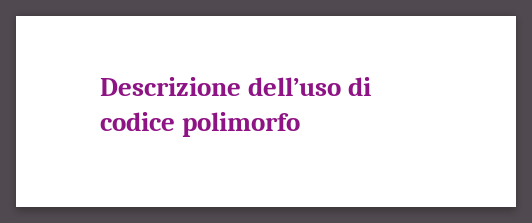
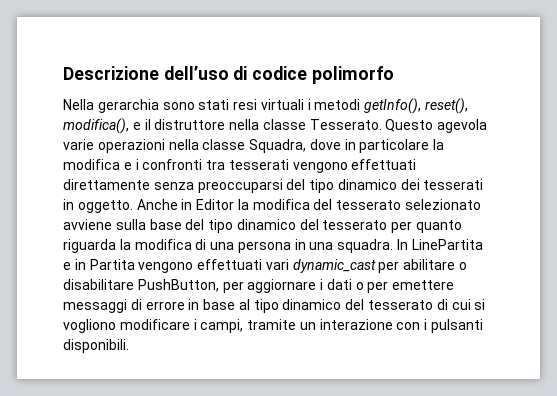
+ Nella gerarchia sono stati resi virtuali i metodi getInfo(), reset(), modifica(), e il distruttore nella classe Tesserato. Questo agevola varie operazioni nella classe Squadra, dove in particolare la modifica e i confronti tra tesserati vengono effettuati direttamente senza preoccuparsi del tipo dinamico dei tesserati in oggetto. Anche in Editor la modifica del tesserato selezionato avviene sulla base del tipo dinamico del tesserato per quanto riguarda la modifica di una persona in una squadra. In LinePartita e in Partita vengono effettuati vari dynamic_cast per abilitare o disabilitare PushButton, per aggiornare i dati o per emettere messaggi di errore in base al tipo dinamico del tesserato di cui si vogliono modificare i campi, tramite un interazione con i pulsanti disponibili.

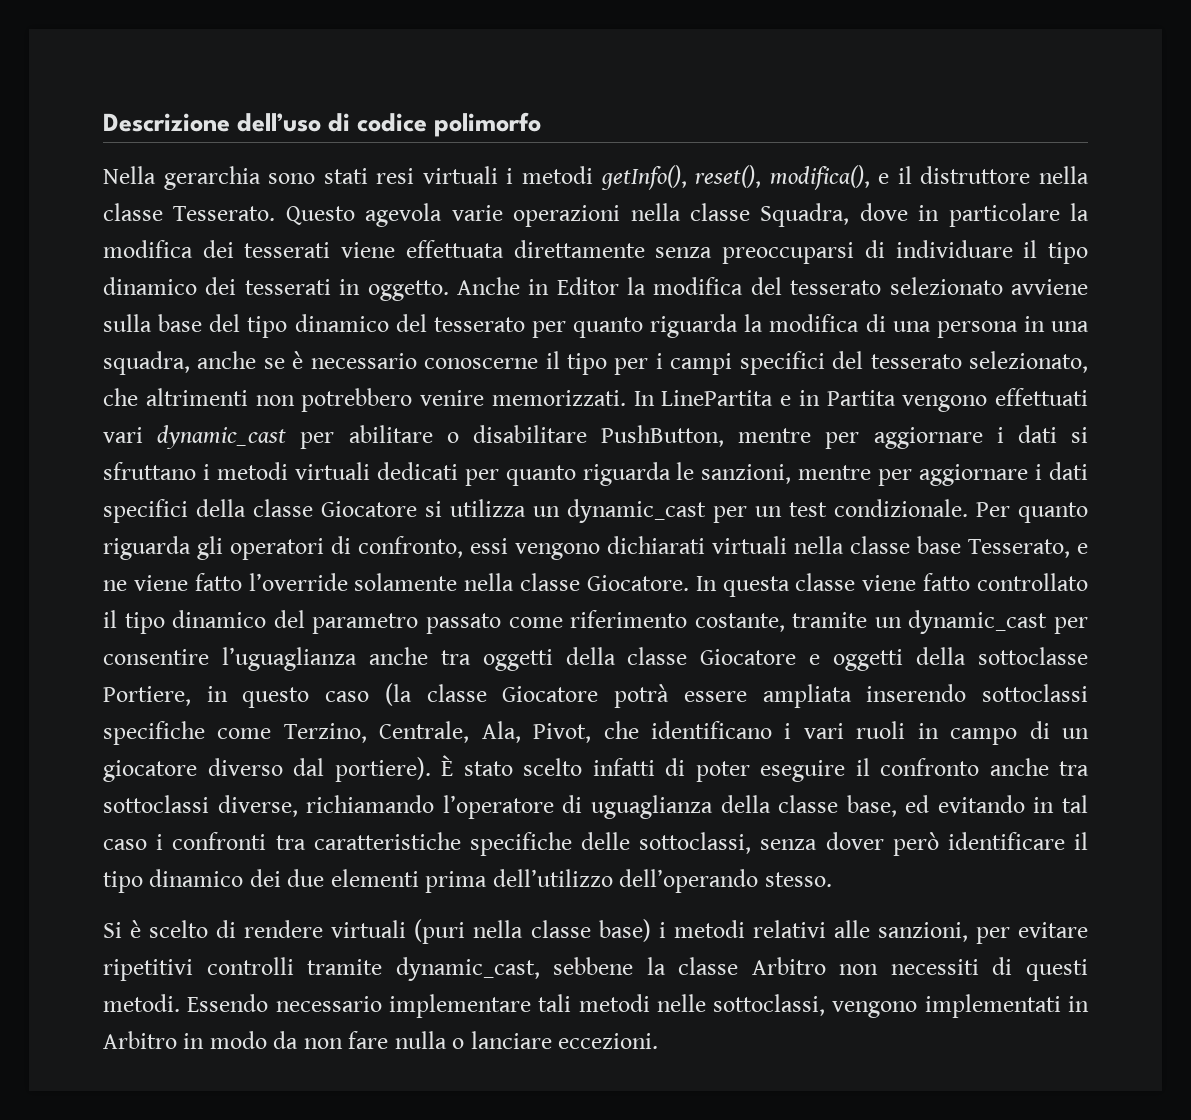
- Questo agevola varie operazioni nella classe Squadra, dove in particolare la modifica e i confronti tra tesserati vengono effettuati direttamente senza preoccuparsi del tipo dinamico dei tesserati in oggetto.
+ Questo agevola varie operazioni nella classe Squadra, dove in particolare la modifica dei tesserati viene effettuata direttamente senza preoccuparsi di individuare il tipo dinamico dei tesserati in oggetto.
- Anche in Editor la modifica del tesserato selezionato avviene sulla base del tipo dinamico del tesserato per quanto riguarda la modifica di una persona in una squadra.
+ Anche in Editor la modifica del tesserato selezionato avviene sulla base del tipo dinamico del tesserato per quanto riguarda la modifica di una persona in una squadra, anche se è necessario conoscerne il tipo per i campi specifici del tesserato selezionato, che altrimenti non potrebbero venire memorizzati.
- In LinePartita e in Partita vengono effettuati vari dynamic_cast per abilitare o disabilitare PushButton, per aggiornare i dati o per emettere messaggi di errore in base al tipo dinamico del tesserato di cui si vogliono modificare i campi, tramite un interazione con i pulsanti disponibili.
+ In LinePartita e in Partita vengono effettuati vari dynamic_cast per abilitare o disabilitare PushButton, mentre per aggiornare i dati si sfruttano i metodi virtuali dedicati per quanto riguarda le sanzioni, mentre per aggiornare i dati specifici della classe Giocatore si utilizza un dynamic_cast per un test condizionale. Per quanto riguarda gli operatori di confronto, essi vengono dichiarati virtuali nella classe base Tesserato, e ne viene fatto l’override solamente nella classe Giocatore. In questa classe viene fatto controllato il tipo dinamico del parametro passato come riferimento costante, tramite un dynamic_cast per consentire l’uguaglianza anche tra oggetti della classe Giocatore e oggetti della sottoclasse Portiere, in questo caso (la classe Giocatore potrà essere ampliata inserendo sottoclassi specifiche come Terzino, Centrale, Ala, Pivot, che identificano i vari ruoli in campo di un giocatore diverso dal portiere). È stato scelto infatti di poter eseguire il confronto anche tra sottoclassi diverse, richiamando l’operatore di uguaglianza della classe base, ed evitando in tal caso i confronti tra caratteristiche specifiche delle sottoclassi, senza dover però identificare il tipo dinamico dei due elementi prima dell’utilizzo dell’operando stesso.
+ Si è scelto di rendere virtuali (puri nella classe base) i metodi relativi alle sanzioni, per evitare ripetitivi controlli tramite dynamic_cast, sebbene la classe Arbitro non necessiti di questi metodi. Essendo necessario implementare tali metodi nelle sottoclassi, vengono implementati in Arbitro in modo da non fare nulla o lanciare eccezioni.

